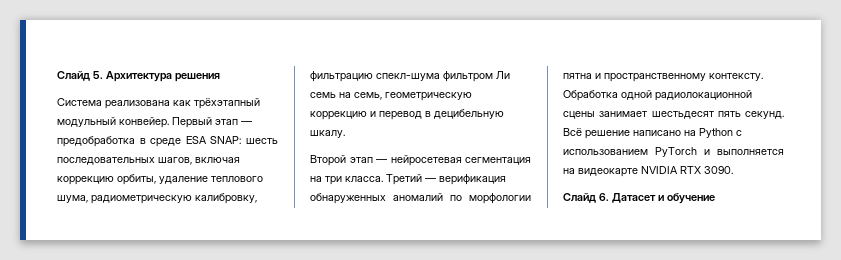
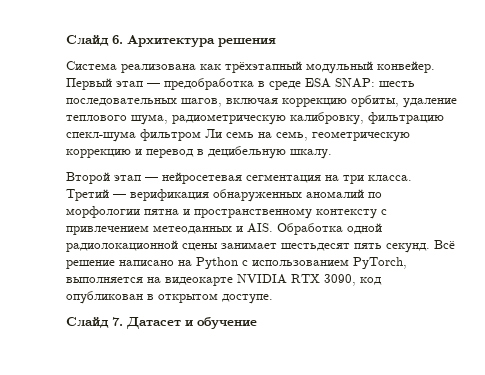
- Слайд 5. Архитектура решения
+ Слайд 6. Архитектура решения
- Третий — верификация обнаруженных аномалий по морфологии пятна и пространственному контексту. Обработка одной радиолокационной сцены занимает шестьдесят пять секунд.
+ Третий — верификация обнаруженных аномалий по морфологии пятна и пространственному контексту с привлечением метеоданных и AIS. Обработка одной радиолокационной сцены занимает шестьдесят пять секунд.
- Всё решение написано на Python с использованием PyTorch и выполняется на видеокарте NVIDIA RTX 3090.
- Слайд 6. Датасет и обучение
+ Всё решение написано на Python с использованием PyTorch, выполняется на видеокарте NVIDIA RTX 3090, код опубликован в открытом доступе.
+ Слайд 7. Датасет и обучение

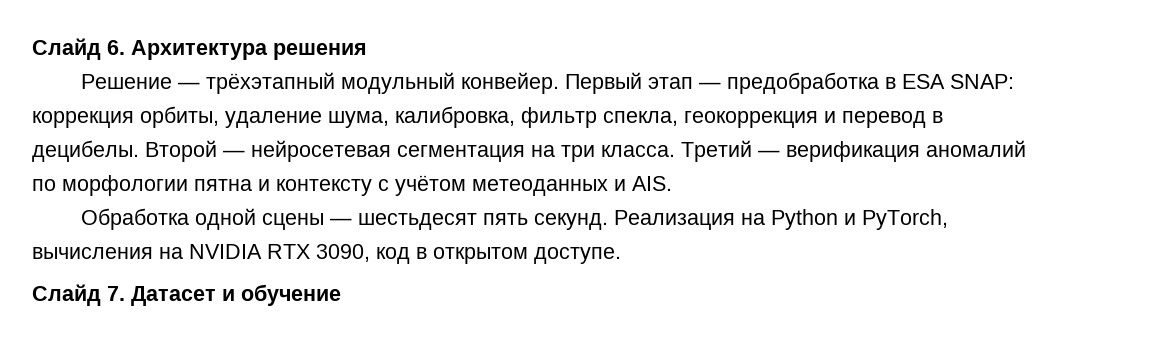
- Система реализована как трёхэтапный модульный конвейер.
+ Решение — трёхэтапный модульный конвейер.
- Первый этап — предобработка в среде ESA SNAP: шесть последовательных шагов, включая коррекцию орбиты, удаление теплового шума, радиометрическую калибровку, фильтрацию спекл-шума фильтром Ли семь на семь, геометрическую коррекцию и перевод в децибельную шкалу.
- Второй этап — нейросетевая сегментация на три класса.
+ Первый этап — предобработка в ESA SNAP: коррекция орбиты, удаление шума, калибровка, фильтр спекла, геокоррекция и перевод в децибелы. Второй — нейросетевая сегментация на три класса.
- Третий — верификация обнаруженных аномалий по морфологии пятна и пространственному контексту с привлечением метеоданных и AIS. Обработка одной радиолокационной сцены занимает шестьдесят пять секунд. Всё решение написано на Python с использованием PyTorch, выполняется на видеокарте NVIDIA RTX 3090, код опубликован в открытом доступе.
+ Третий — верификация аномалий по морфологии пятна и контексту с учётом метеоданных и AIS.
+ Обработка одной сцены — шестьдесят пять секунд. Реализация на Python и PyTorch, вычисления на NVIDIA RTX 3090, код в открытом доступе.

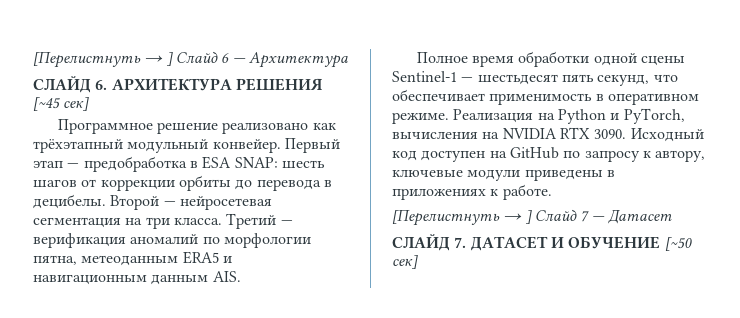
- Слайд 6. Архитектура решения
- Решение — трёхэтапный модульный конвейер.
+ [Перелистнуть → ] Слайд 6 — Архитектура
+ СЛАЙД 6. АРХИТЕКТУРА РЕШЕНИЯ [~45 сек]
+ Программное решение реализовано как трёхэтапный модульный конвейер.
- Первый этап — предобработка в ESA SNAP: коррекция орбиты, удаление шума, калибровка, фильтр спекла, геокоррекция и перевод в децибелы.
+ Первый этап — предобработка в ESA SNAP: шесть шагов от коррекции орбиты до перевода в децибелы.
- Третий — верификация аномалий по морфологии пятна и контексту с учётом метеоданных и AIS.
- Обработка одной сцены — шестьдесят пять секунд.
+ Третий — верификация аномалий по морфологии пятна, метеоданным ERA5 и навигационным данным AIS.
+ Полное время обработки одной сцены Sentinel-1 — шестьдесят пять секунд, что обеспечивает применимость в оперативном режиме.
- Реализация на Python и PyTorch, вычисления на NVIDIA RTX 3090, код в открытом доступе.
- Слайд 7. Датасет и обучение
+ Реализация на Python и PyTorch, вычисления на NVIDIA RTX 3090. Исходный код доступен на GitHub по запросу к автору, ключевые модули приведены в приложениях к работе.
+ [Перелистнуть → ] Слайд 7 — Датасет
+ СЛАЙД 7. ДАТАСЕТ И ОБУЧЕНИЕ [~50 сек]

